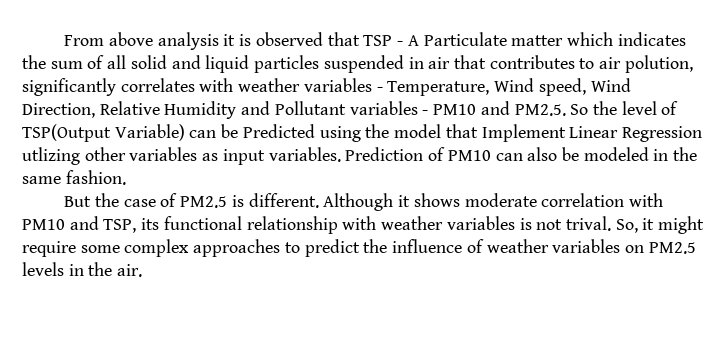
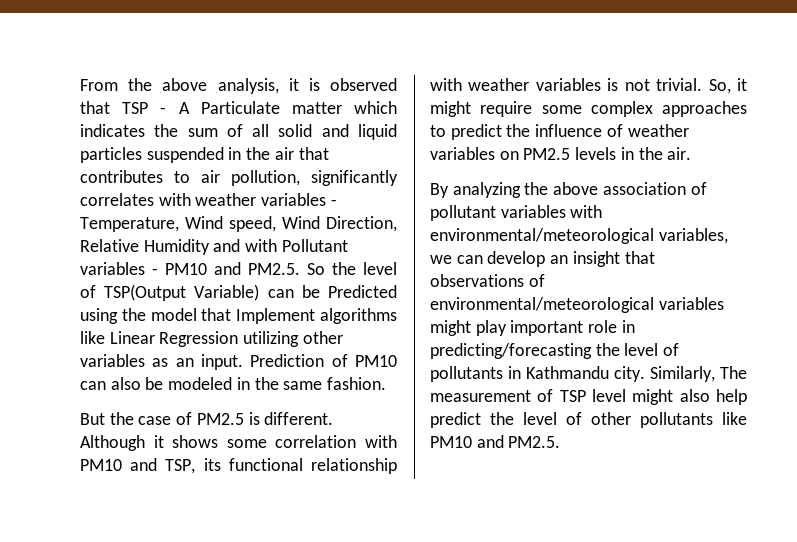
- From above analysis it is observed that TSP - A Particulate matter which indicates the sum of all solid and liquid particles suspended in air that contributes to air polution, significantly correlates with weather variables - Temperature, Wind speed, Wind Direction, Relative Humidity and Pollutant variables - PM10 and PM2.5. So the level of TSP(Output Variable) can be Predicted using the model that Implement Linear Regression utlizing other variables as input variables.
+ From the above analysis, it is observed that TSP - A Particulate matter which indicates the sum of all solid and liquid particles suspended in the air that contributes to air pollution, significantly correlates with weather variables - Temperature, Wind speed, Wind Direction, Relative Humidity and with Pollutant variables - PM10 and PM2.5. So the level of TSP(Output Variable) can be Predicted using the model that Implement algorithms like Linear Regression utilizing other variables as an input.
- Although it shows moderate correlation with PM10 and TSP, its functional relationship with weather variables is not trival.
+ Although it shows some correlation with PM10 and TSP, its functional relationship with weather variables is not trivial.
+ By analyzing the above association of pollutant variables with environmental/meteorological variables, we can develop an insight that observations of environmental/meteorological variables might play important role in predicting/forecasting the level of pollutants in Kathmandu city. Similarly, The measurement of TSP level might also help predict the level of other pollutants like PM10 and PM2.5.

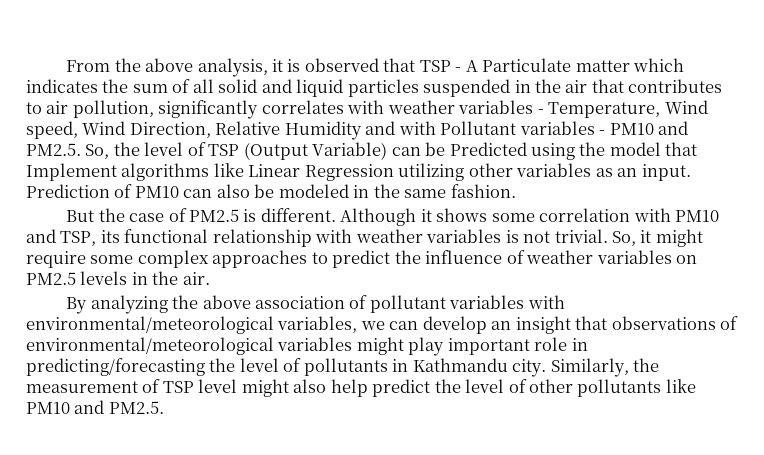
- From the above analysis, it is observed that TSP - A Particulate matter which indicates the sum of all solid and liquid particles suspended in the air that contributes to air pollution, significantly correlates with weather variables - Temperature, Wind speed, Wind Direction, Relative Humidity and with Pollutant variables - PM10 and PM2.5. So the level of TSP(Output Variable) can be Predicted using the model that Implement algorithms like Linear Regression utilizing other variables as an input.
+ From the above analysis, it is observed that TSP - A Particulate matter which indicates the sum of all solid and liquid particles suspended in the air that contributes to air pollution, significantly correlates with weather variables - Temperature, Wind speed, Wind Direction, Relative Humidity and with Pollutant variables - PM10 and PM2.5. So, the level of TSP (Output Variable) can be Predicted using the model that Implement algorithms like Linear Regression utilizing other variables as an input.
- Similarly, The measurement of TSP level might also help predict the level of other pollutants like PM10 and PM2.5.
+ Similarly, the measurement of TSP level might also help predict the level of other pollutants like PM10 and PM2.5.

